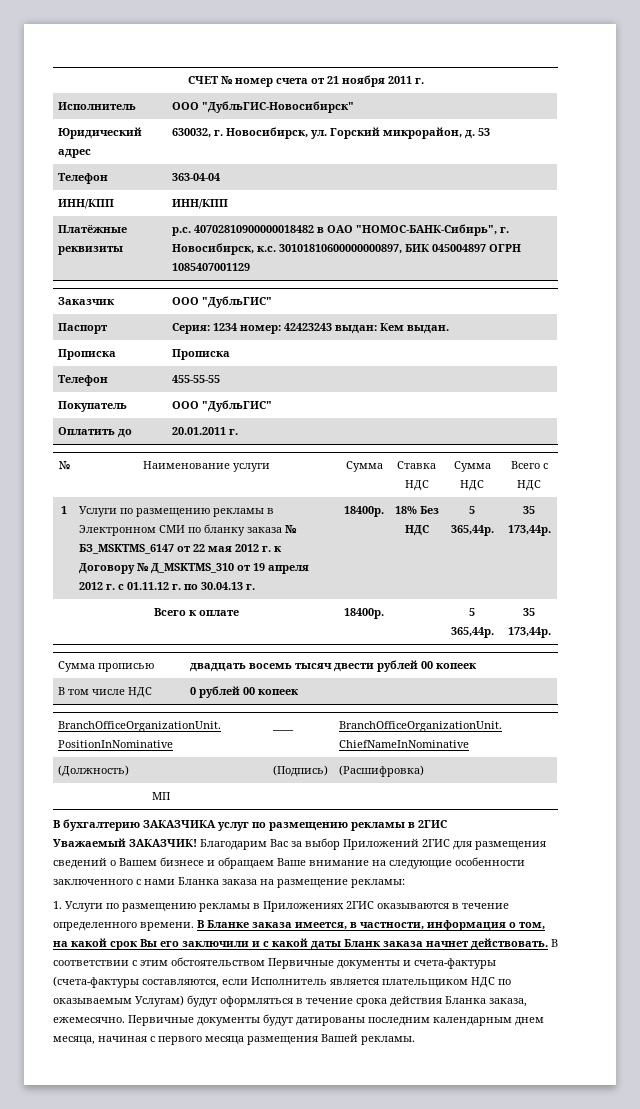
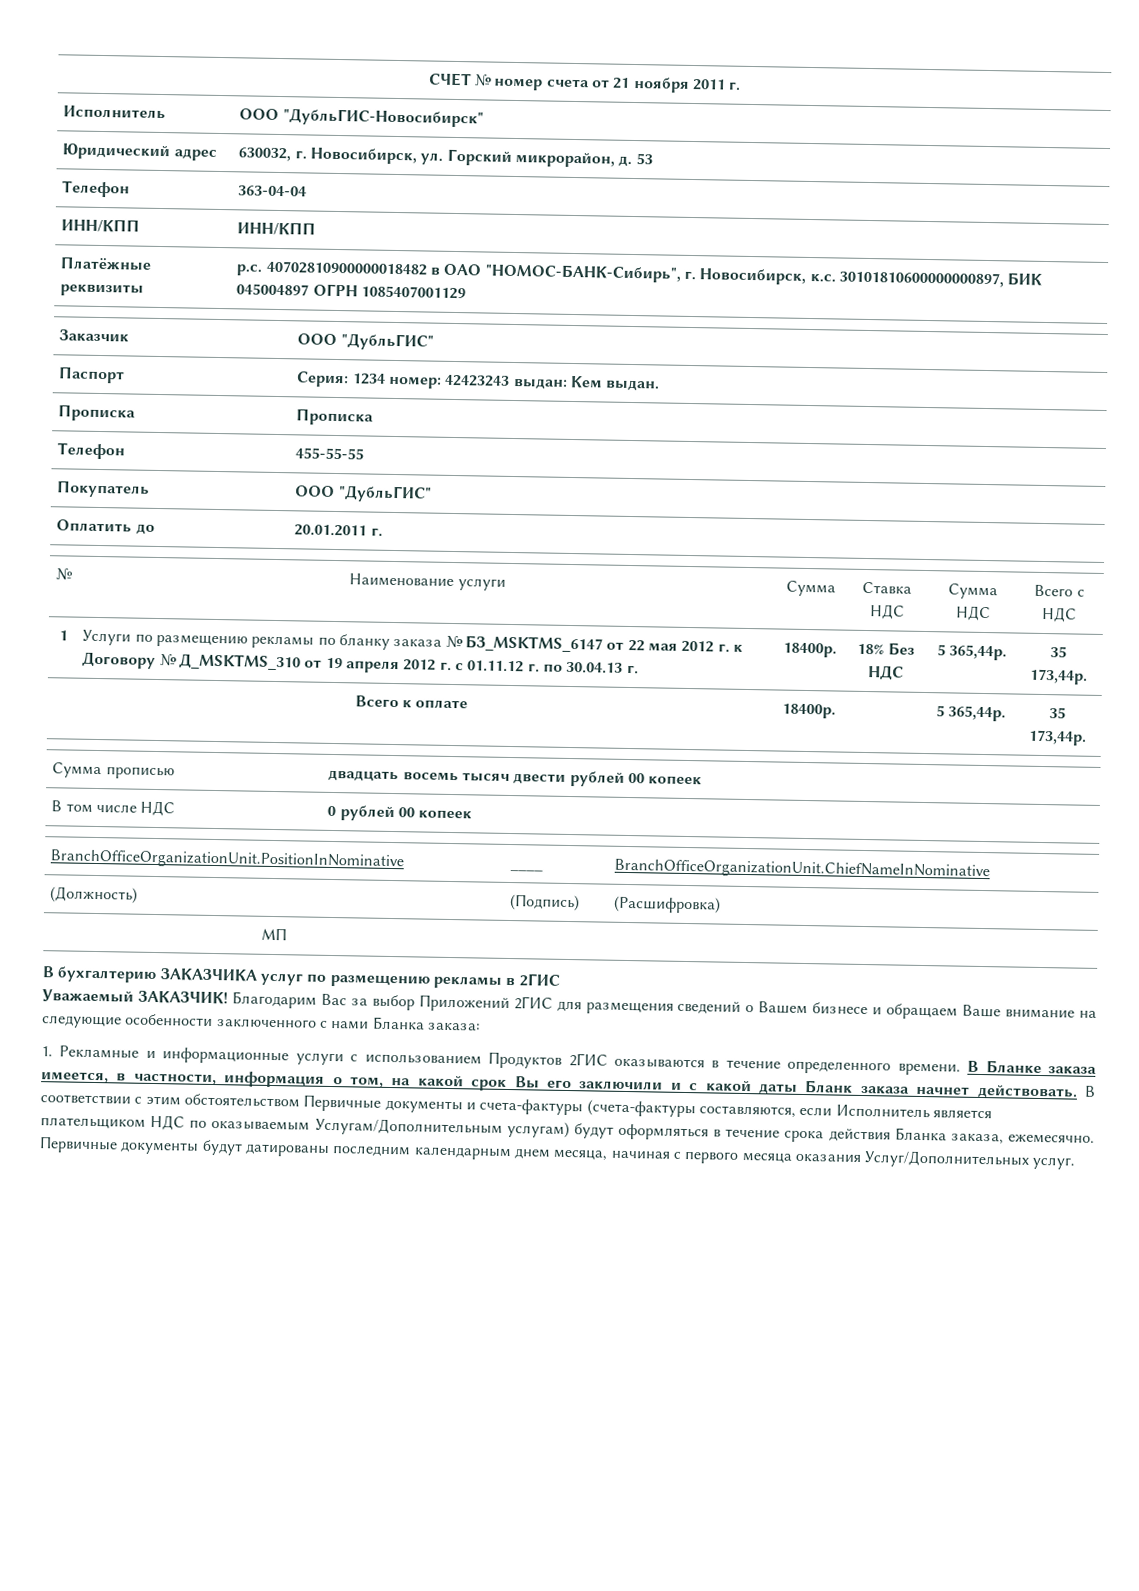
- Услуги по размещению рекламы в Электронном СМИ по бланку заказа № БЗ_MSKTMS_6147 от 22 мая 2012 г. к Договору № Д_MSKTMS_310 от 19 апреля 2012 г. c 01.11.12 г. по 30.04.13 г.
+ Услуги по размещению рекламы по бланку заказа № БЗ_MSKTMS_6147 от 22 мая 2012 г. к Договору № Д_MSKTMS_310 от 19 апреля 2012 г. c 01.11.12 г. по 30.04.13 г.
- Благодарим Вас за выбор Приложений 2ГИС для размещения сведений о Вашем бизнесе и обращаем Ваше внимание на следующие особенности заключенного с нами Бланка заказа на размещение рекламы:
- 1. Услуги по размещению рекламы в Приложениях 2ГИС оказываются в течение определенного времени.
+ Благодарим Вас за выбор Приложений 2ГИС для размещения сведений о Вашем бизнесе и обращаем Ваше внимание на следующие особенности заключенного с нами Бланка заказа:
+ 1. Рекламные и информационные услуги с использованием Продуктов 2ГИС оказываются в течение определенного времени.
- В соответствии с этим обстоятельством Первичные документы и счета-фактуры (счета-фактуры составляются, если Исполнитель является плательщиком НДС по оказываемым Услугам) будут оформляться в течение срока действия Бланка заказа, ежемесячно.
+ В соответствии с этим обстоятельством Первичные документы и счета-фактуры (счета-фактуры составляются, если Исполнитель является плательщиком НДС по оказываемым Услугам/Дополнительным услугам) будут оформляться в течение срока действия Бланка заказа, ежемесячно.
- Первичные документы будут датированы последним календарным днем месяца, начиная с первого месяца размещения Вашей рекламы.
+ Первичные документы будут датированы последним календарным днем месяца, начиная с первого месяца оказания Услуг/Дополнительных услуг.

